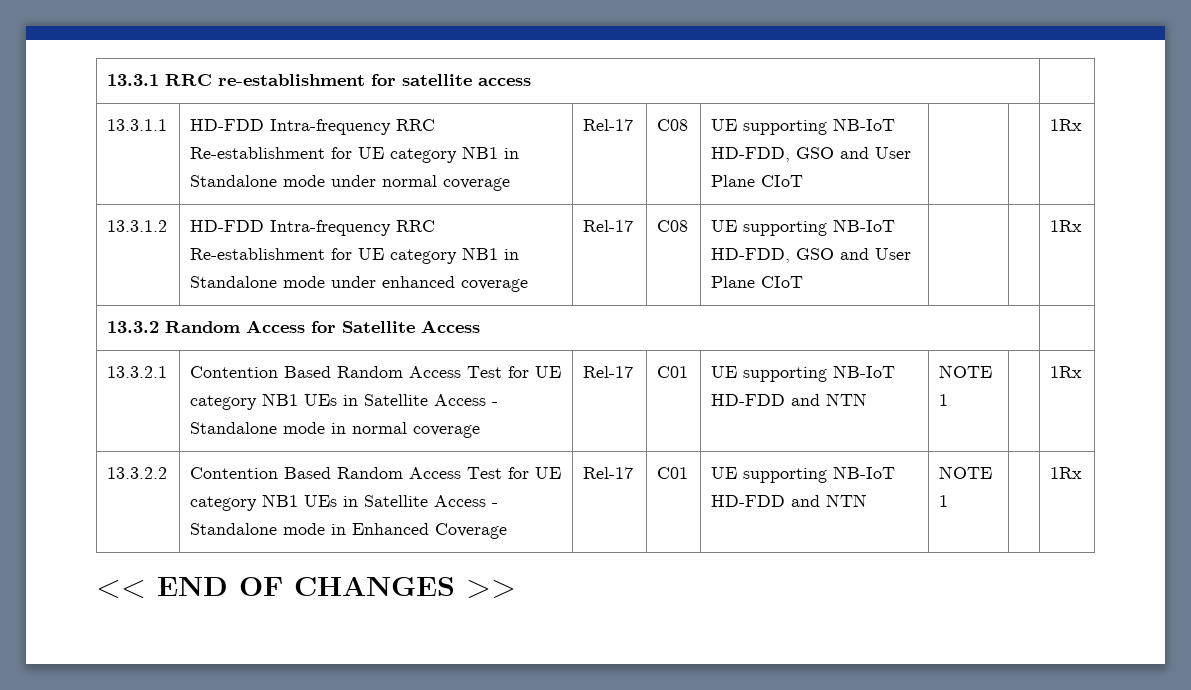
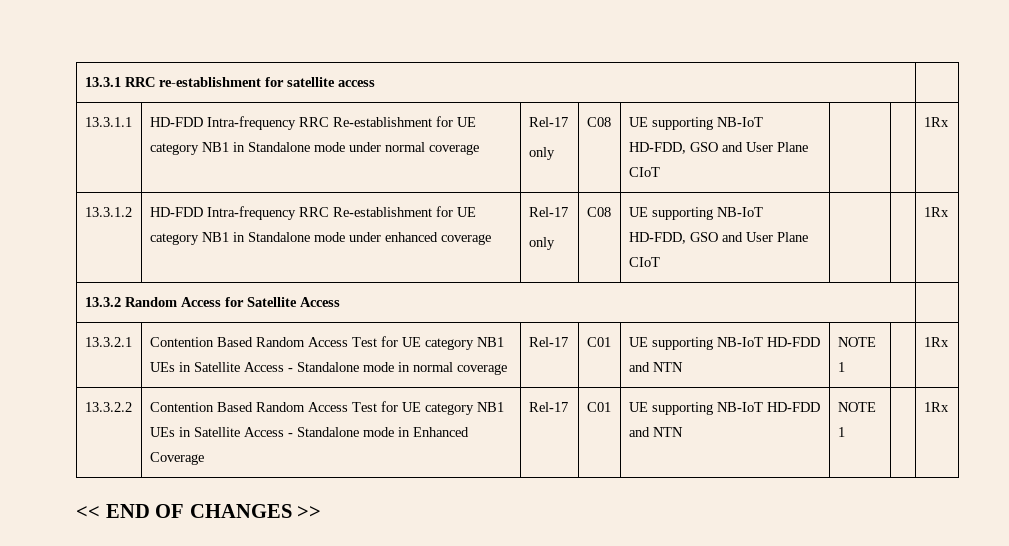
- 13.3.1.1 | HD-FDD Intra-frequency RRC Re-establishment for UE category NB1 in Standalone mode under normal coverage | Rel-17 | C08 | UE supporting NB-IoT HD-FDD, GSO and User Plane CIoT | | | 1Rx
+ 13.3.1.1 | HD-FDD Intra-frequency RRC Re-establishment for UE category NB1 in Standalone mode under normal coverage | Rel-17
+ only | C08 | UE supporting NB-IoT HD-FDD, GSO and User Plane CIoT | | | 1Rx
- 13.3.1.2 | HD-FDD Intra-frequency RRC Re-establishment for UE category NB1 in Standalone mode under enhanced coverage | Rel-17 | C08 | UE supporting NB-IoT HD-FDD, GSO and User Plane CIoT | | | 1Rx
+ 13.3.1.2 | HD-FDD Intra-frequency RRC Re-establishment for UE category NB1 in Standalone mode under enhanced coverage | Rel-17
+ only | C08 | UE supporting NB-IoT HD-FDD, GSO and User Plane CIoT | | | 1Rx

